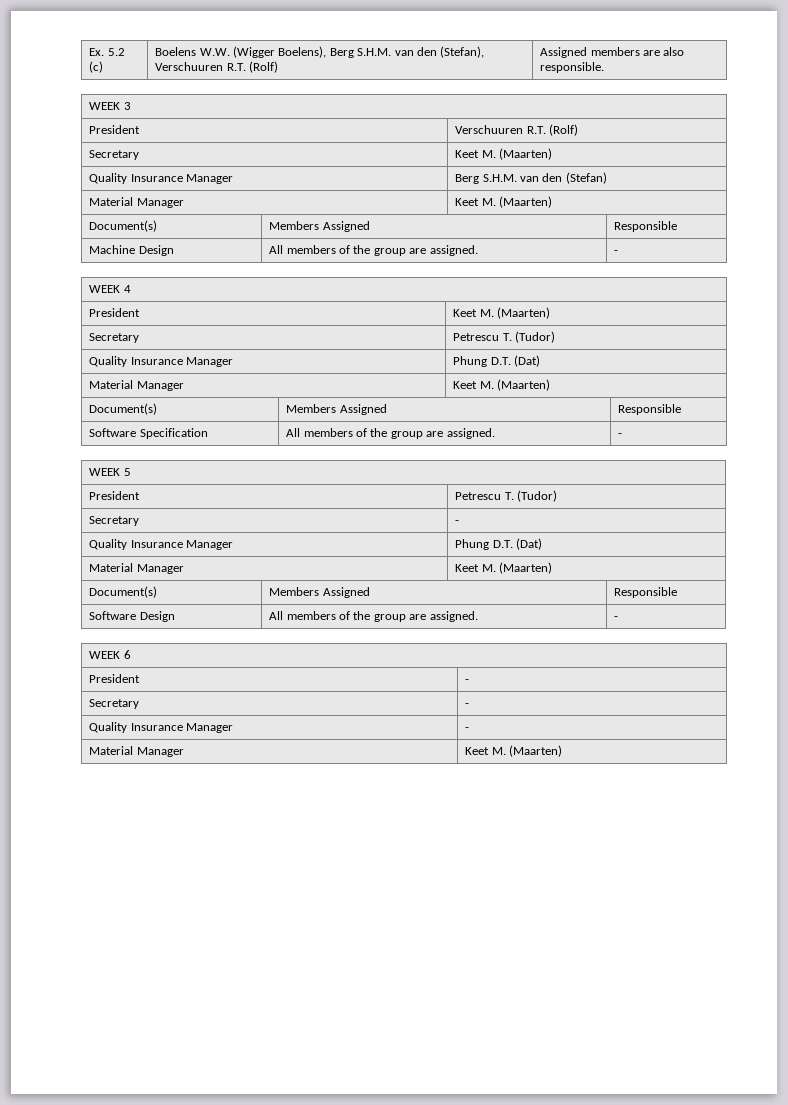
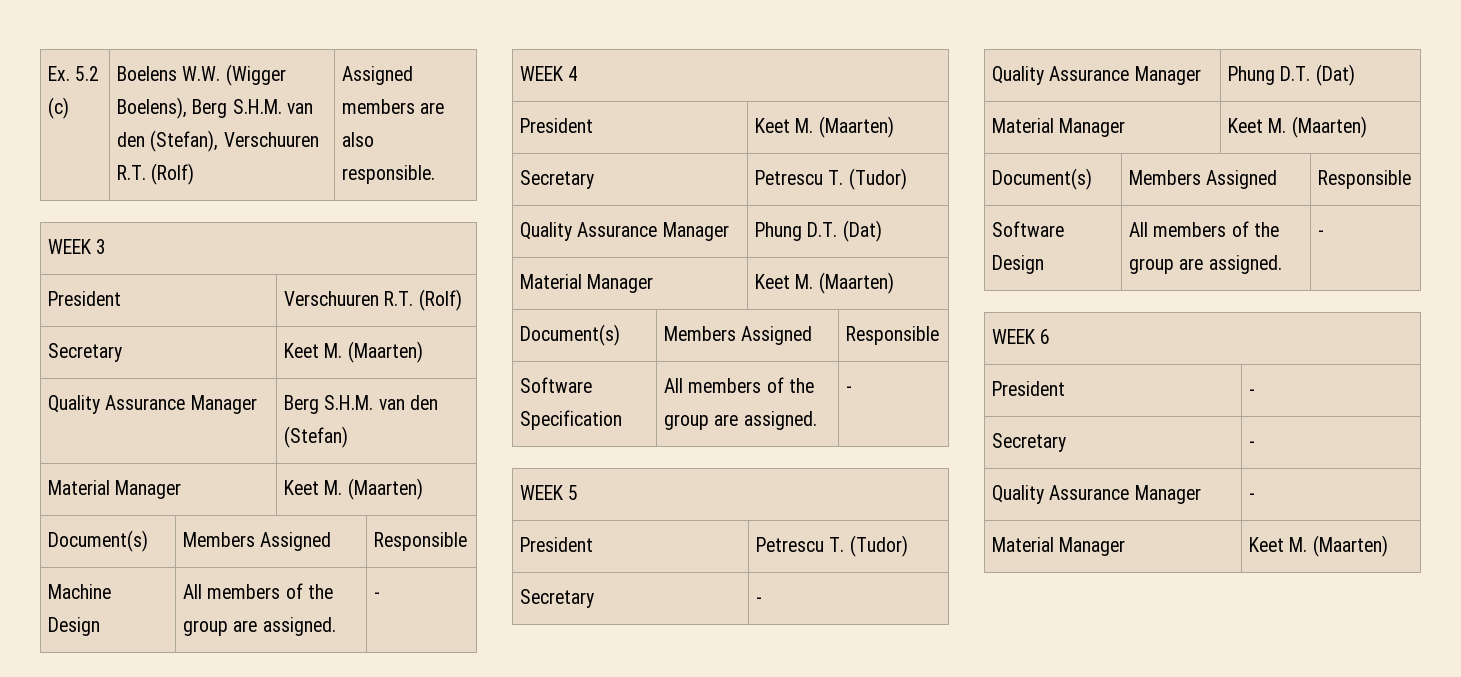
- Quality Insurance Manager | Berg S.H.M. van den (Stefan)
+ Quality Assurance Manager | Berg S.H.M. van den (Stefan)
  Secretary | Petrescu T. (Tudor)
- Quality Insurance Manager | Phung D.T. (Dat)
+ Quality Assurance Manager | Phung D.T. (Dat)
  President | Petrescu T. (Tudor)
  Secretary | -
- Quality Insurance Manager | Phung D.T. (Dat)
+ Quality Assurance Manager | Phung D.T. (Dat)
- Quality Insurance Manager | -
+ Quality Assurance Manager | -

